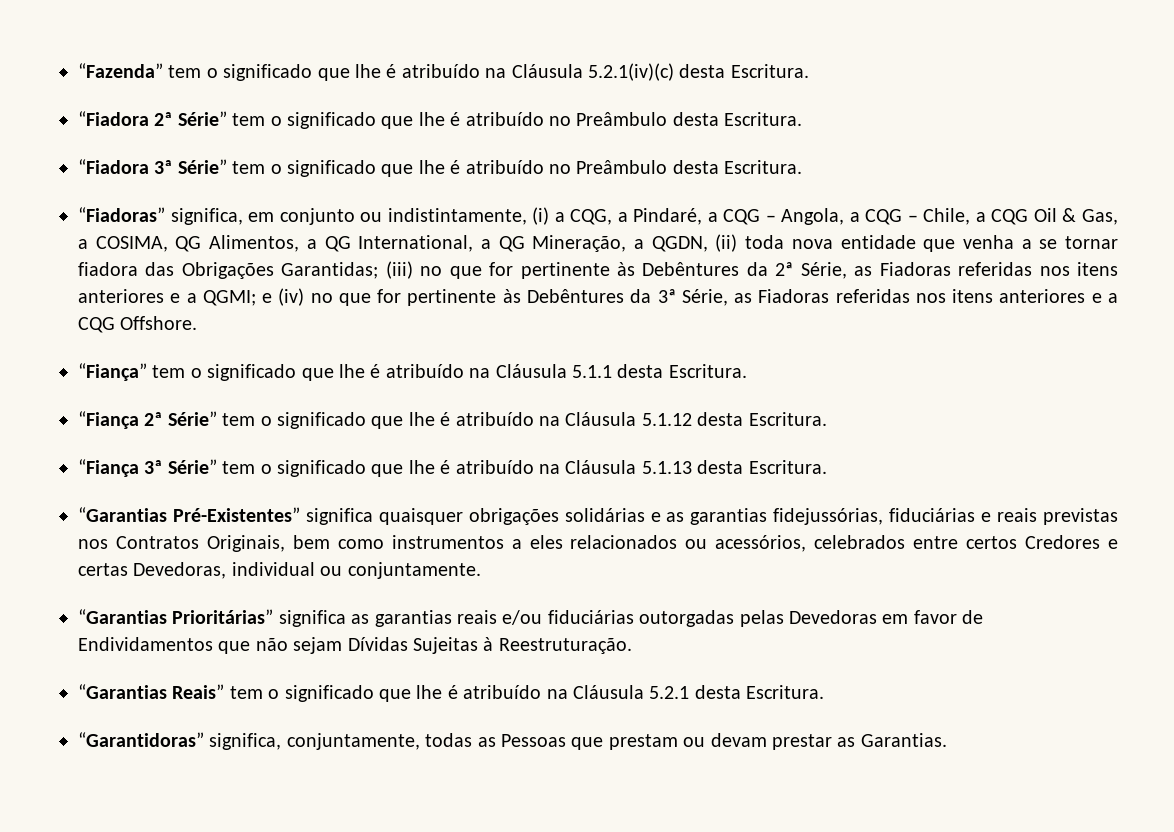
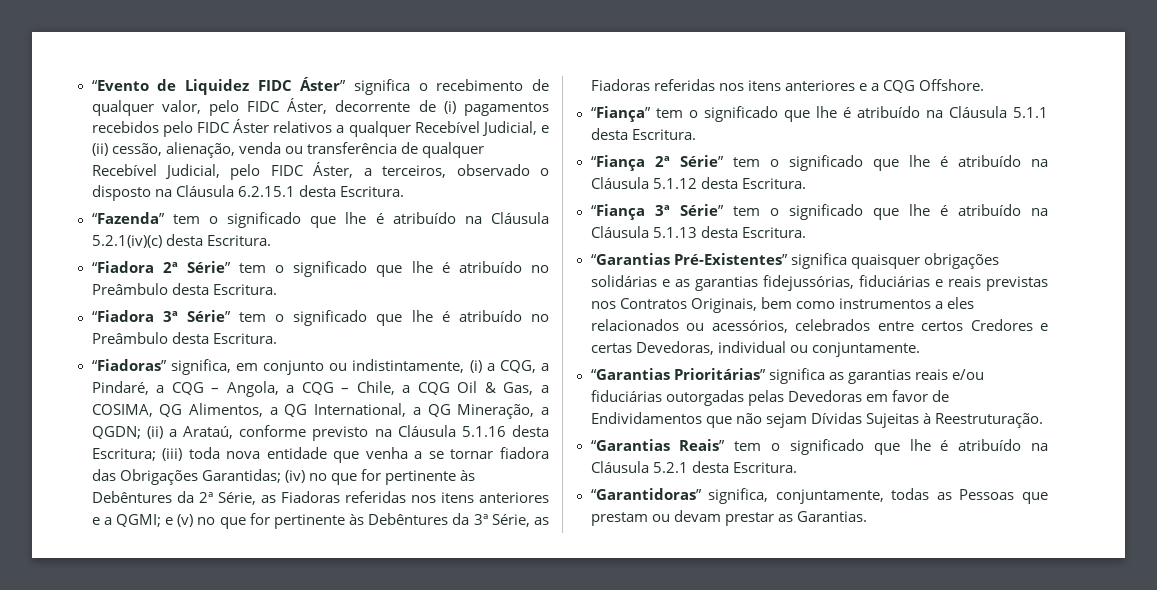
+ “Evento de Liquidez FIDC Áster” significa o recebimento de qualquer valor, pelo FIDC Áster, decorrente de (i) pagamentos recebidos pelo FIDC Áster relativos a qualquer Recebível Judicial, e (ii) cessão, alienação, venda ou transferência de qualquer Recebível Judicial, pelo FIDC Áster, a terceiros, observado o disposto na Cláusula 6.2.15.1 desta Escritura.
- “Fiadoras” significa, em conjunto ou indistintamente, (i) a CQG, a Pindaré, a CQG – Angola, a CQG – Chile, a CQG Oil & Gas, a COSIMA, QG Alimentos, a QG International, a QG Mineração, a QGDN, (ii) toda nova entidade que venha a se tornar fiadora das Obrigações Garantidas;
+ “Fiadoras” significa, em conjunto ou indistintamente, (i) a CQG, a Pindaré, a CQG – Angola, a CQG – Chile, a CQG Oil & Gas, a COSIMA, QG Alimentos, a QG International, a QG Mineração, a QGDN; (ii) a Arataú, conforme previsto na Cláusula 5.1.16 desta Escritura; (iii) toda nova entidade que venha a se tornar fiadora das Obrigações Garantidas;
- (iii) no que for pertinente às Debêntures da 2ª Série, as Fiadoras referidas nos itens anteriores e a QGMI;
+ (iv) no que for pertinente às Debêntures da 2ª Série, as Fiadoras referidas nos itens anteriores e a QGMI;
- e (iv) no que for pertinente às Debêntures da 3ª Série, as Fiadoras referidas nos itens anteriores e a CQG Offshore.
+ e (v) no que for pertinente às Debêntures da 3ª Série, as Fiadoras referidas nos itens anteriores e a CQG Offshore.

